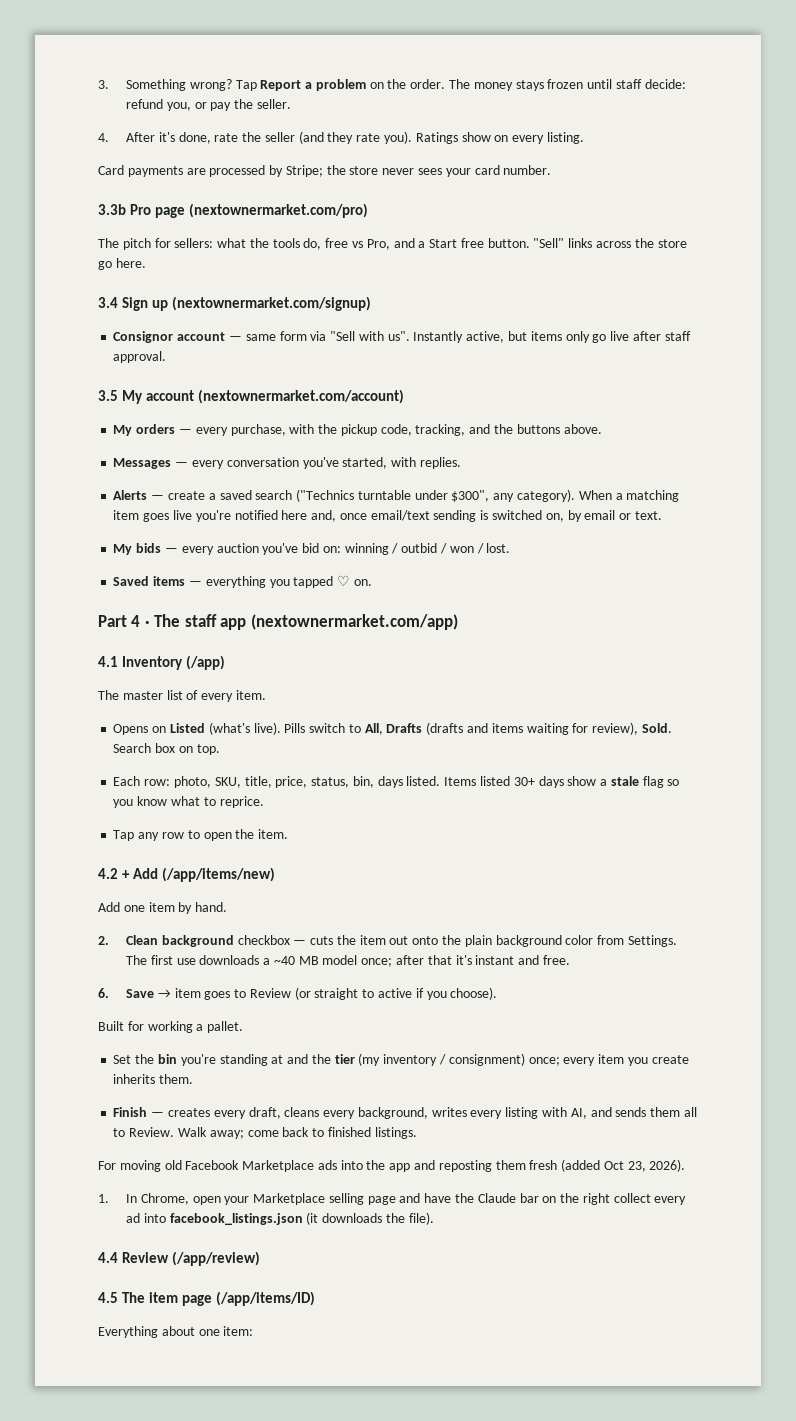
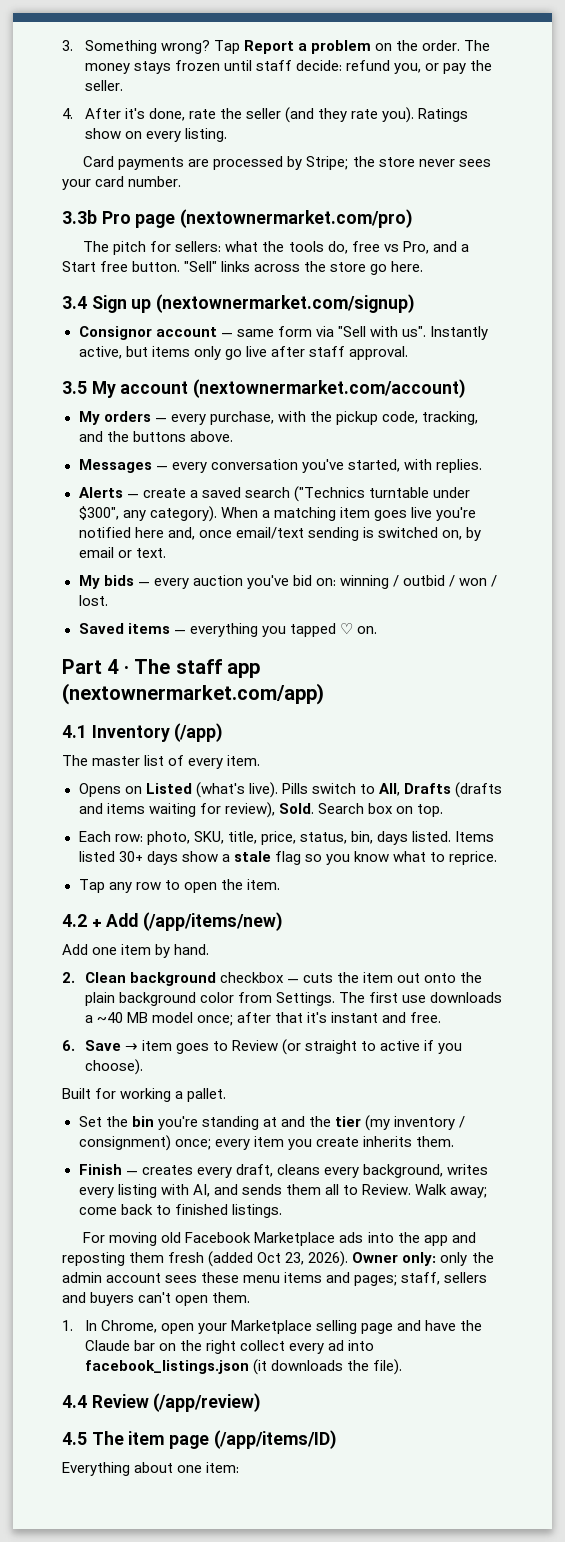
+ Owner only: only the admin account sees these menu items and pages; staff, sellers and buyers can't open them.

